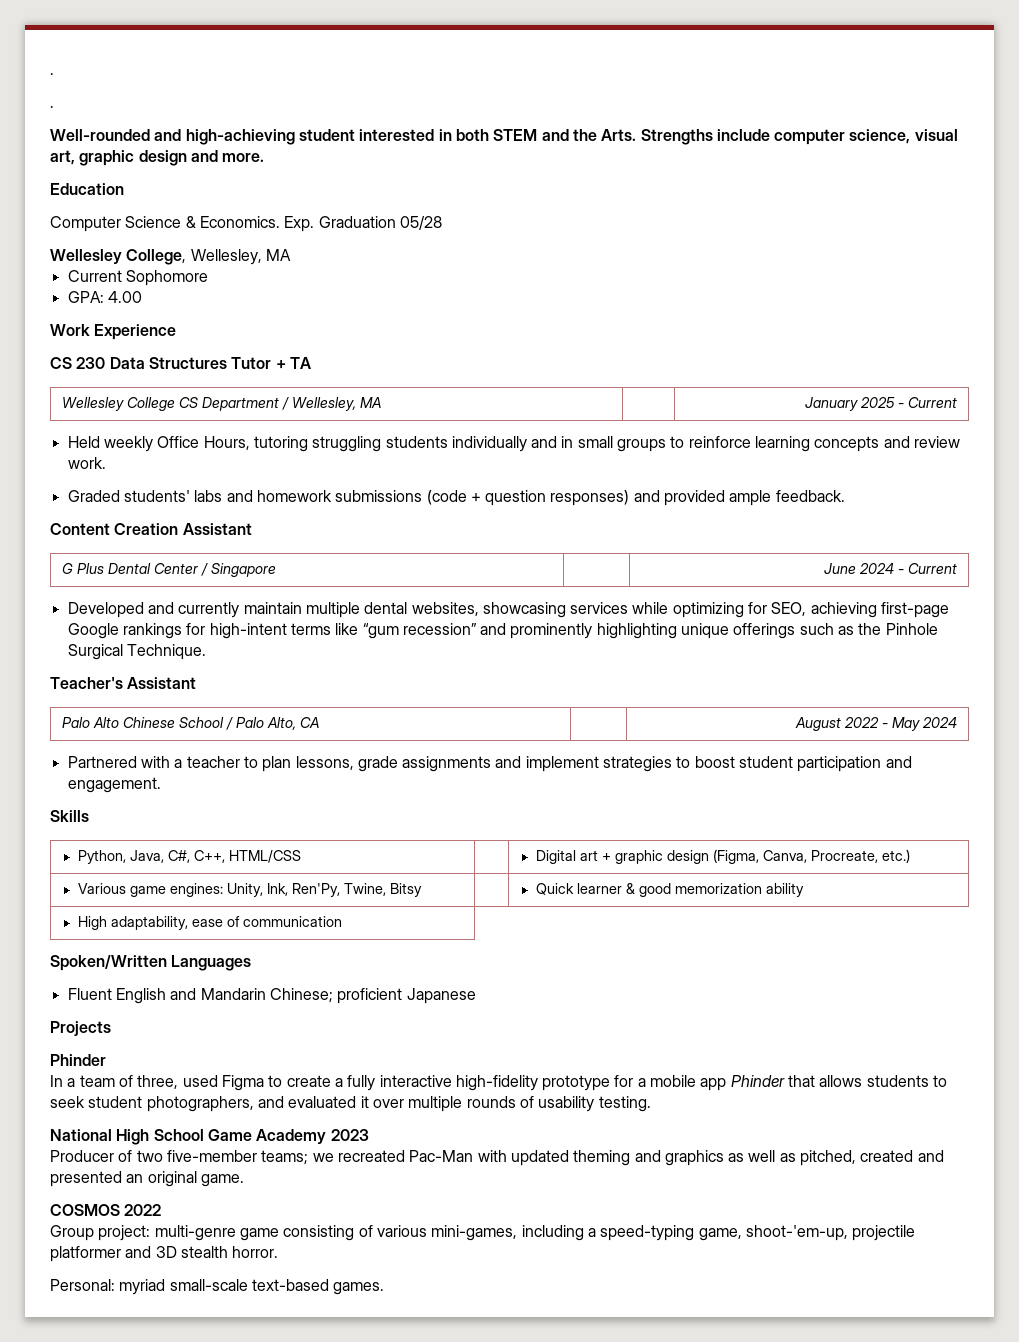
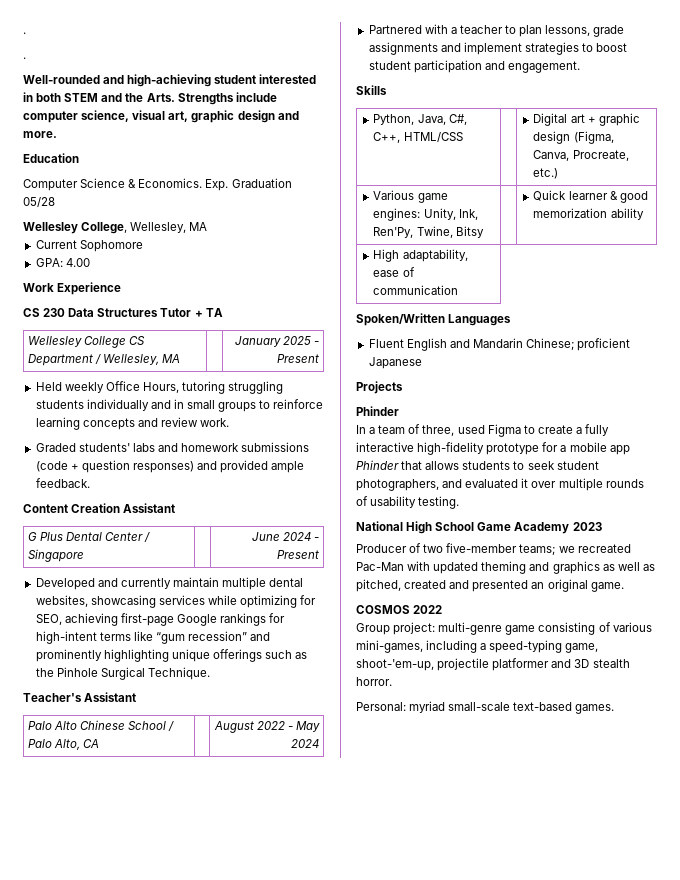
- Wellesley College CS Department / Wellesley, MA | | January 2025 - Current
+ Wellesley College CS Department / Wellesley, MA | | January 2025 - Present
- G Plus Dental Center / Singapore | | June 2024 - Current
+ G Plus Dental Center / Singapore | | June 2024 - Present

